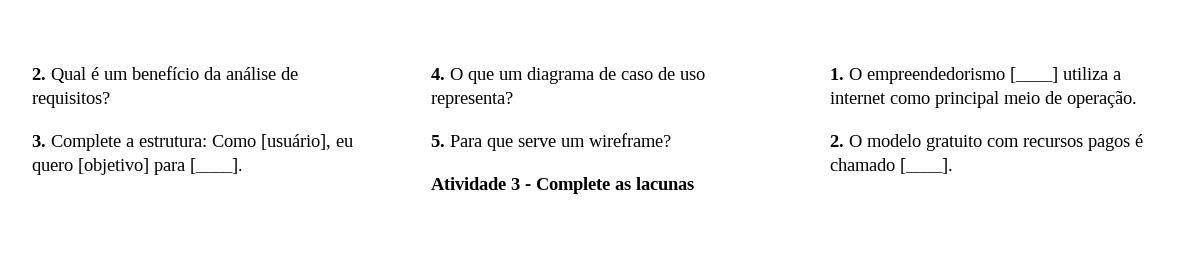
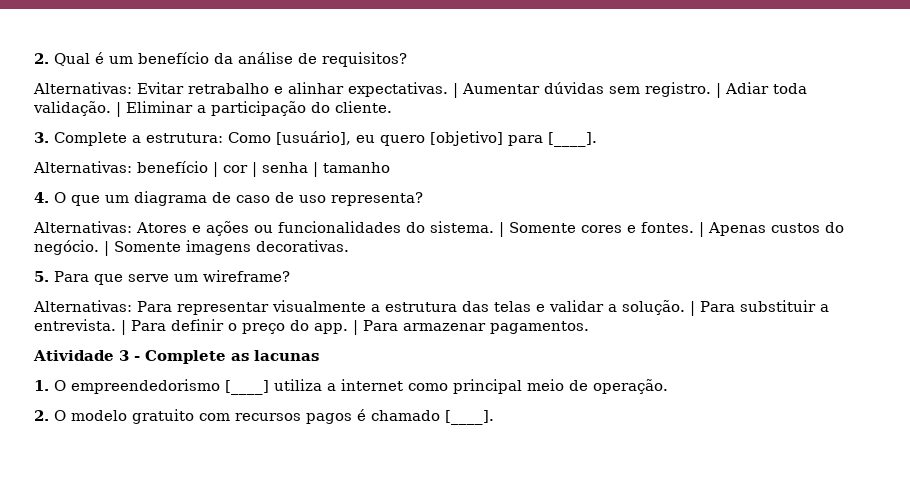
+ Alternativas: Evitar retrabalho e alinhar expectativas. | Aumentar dúvidas sem registro. | Adiar toda validação. | Eliminar a participação do cliente.
+ Alternativas: benefício | cor | senha | tamanho
+ Alternativas: Atores e ações ou funcionalidades do sistema. | Somente cores e fontes. | Apenas custos do negócio. | Somente imagens decorativas.
+ Alternativas: Para representar visualmente a estrutura das telas e validar a solução. | Para substituir a entrevista. | Para definir o preço do app. | Para armazenar pagamentos.

